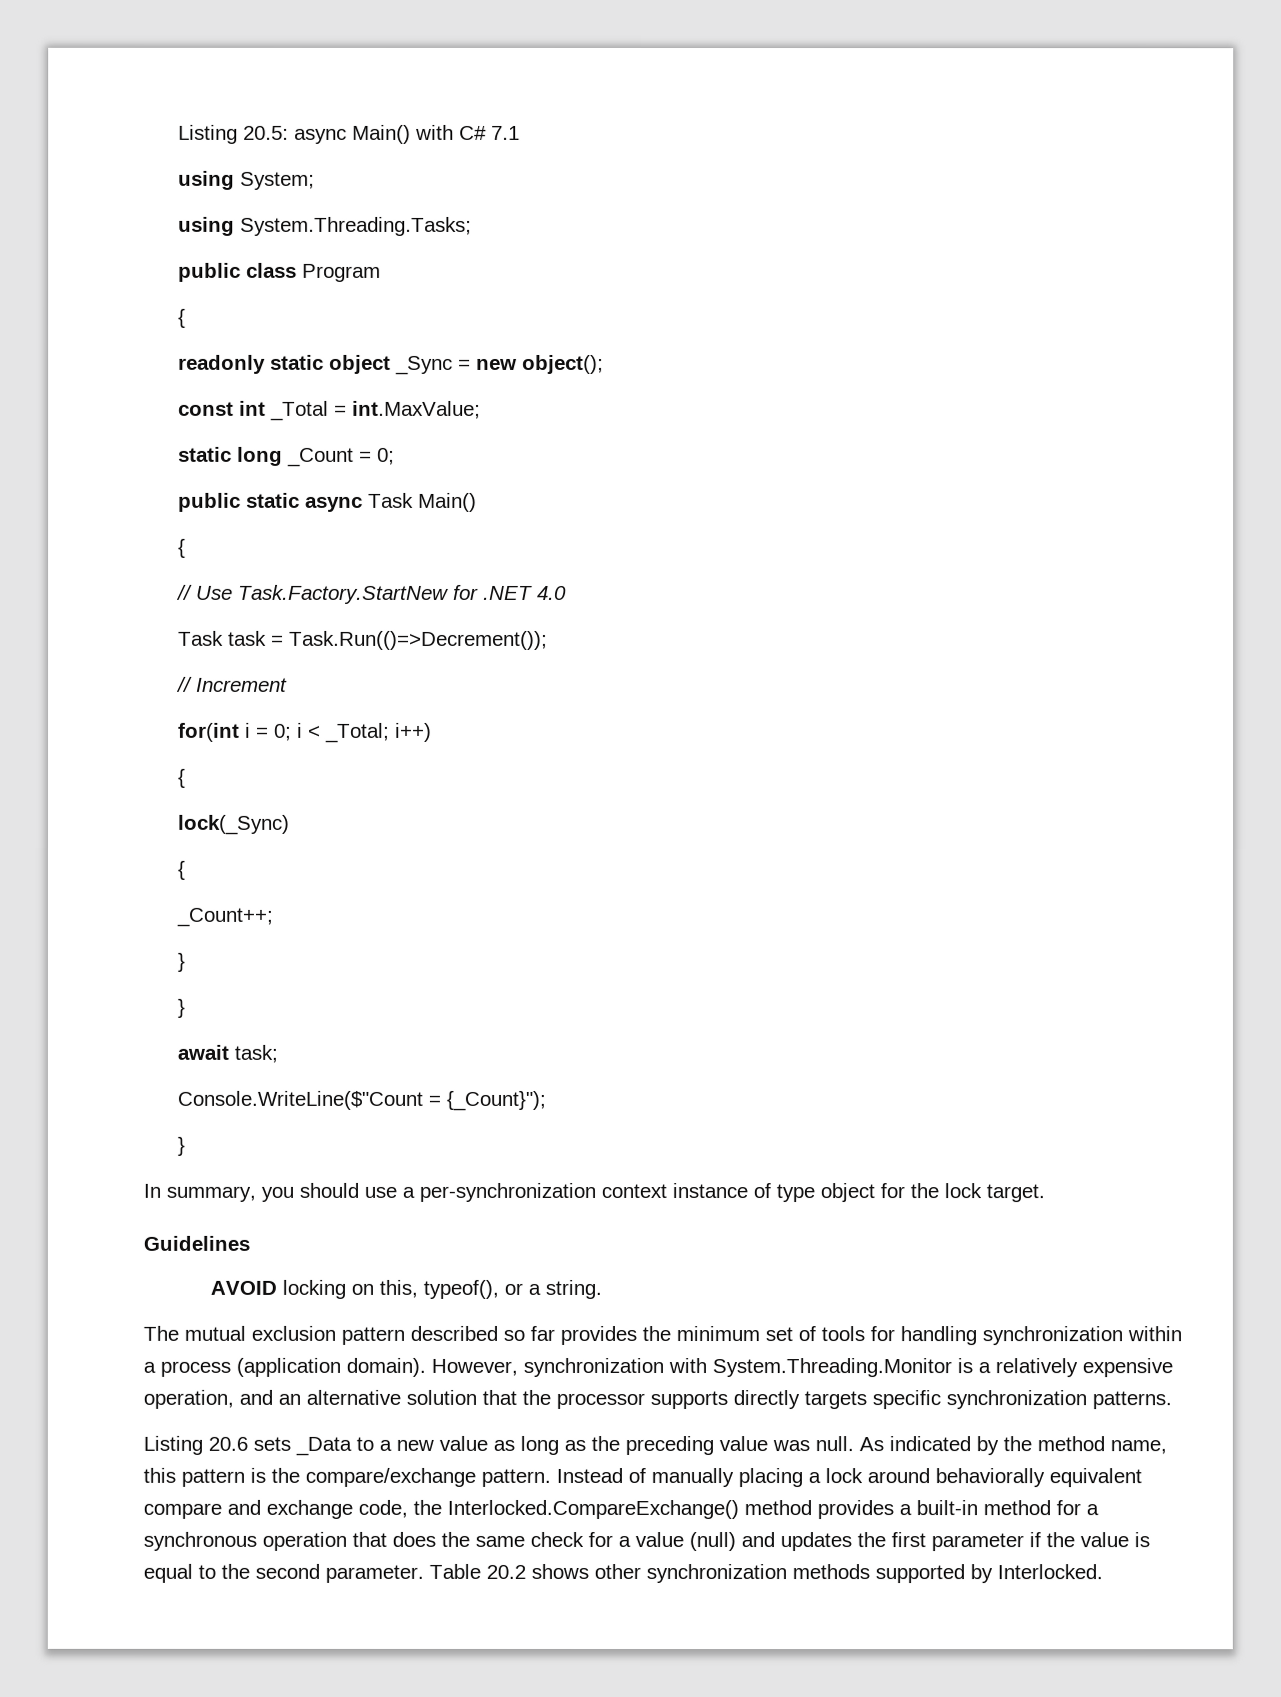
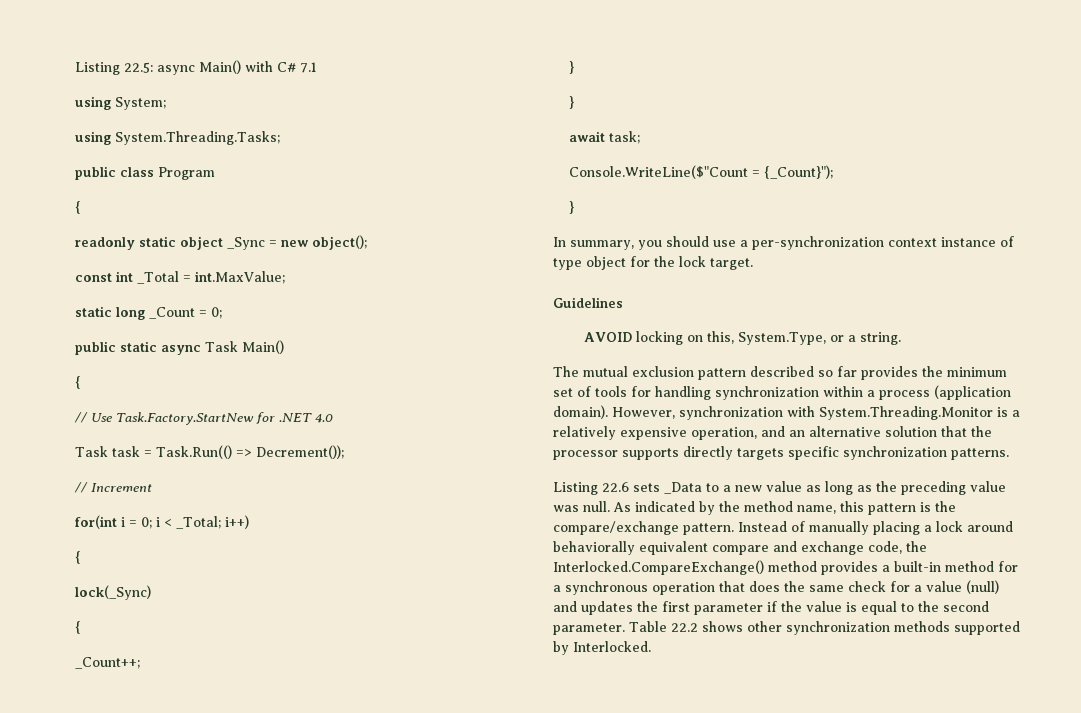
- Listing 20.5: async Main() with C# 7.1
+ Listing 22.5: async Main() with C# 7.1
- Task task = Task.Run(()=>Decrement());
+ Task task = Task.Run(() => Decrement());
- AVOID locking on this, typeof(), or a string.
+ AVOID locking on this, System.Type, or a string.
- Listing 20.6 sets _Data to a new value as long as the preceding value was null.
+ Listing 22.6 sets _Data to a new value as long as the preceding value was null.
- Table 20.2 shows other synchronization methods supported by Interlocked.
+ Table 22.2 shows other synchronization methods supported by Interlocked.

